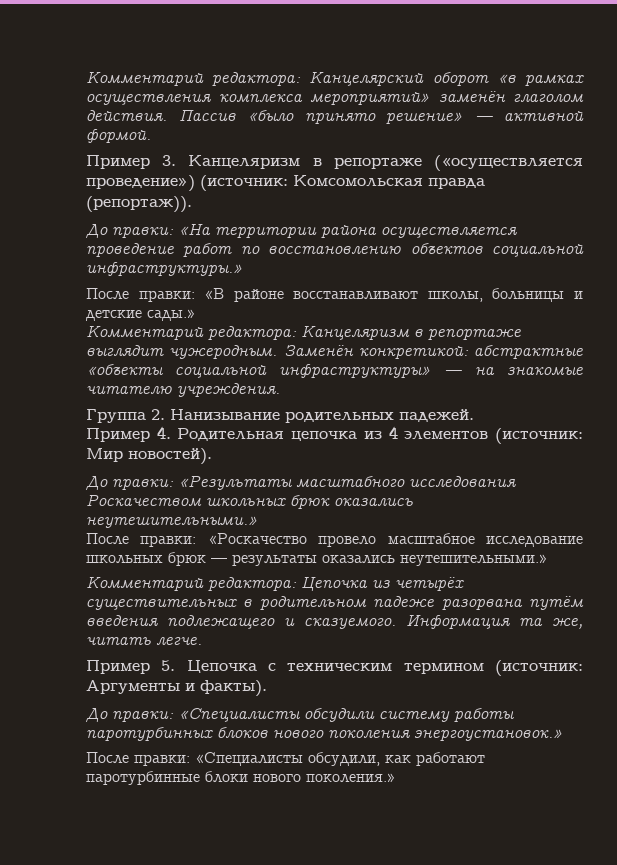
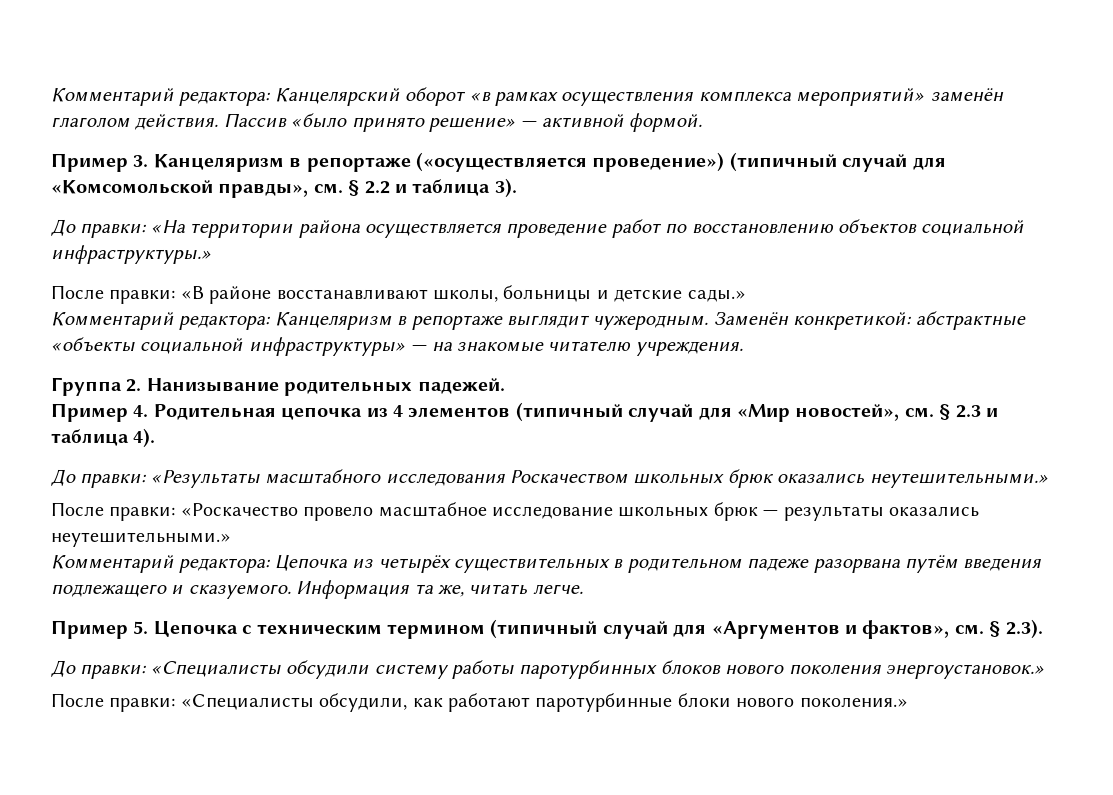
- Пример 3. Канцеляризм в репортаже («осуществляется проведение») (источник: Комсомольская правда (репортаж)).
+ Пример 3. Канцеляризм в репортаже («осуществляется проведение») (типичный случай для «Комсомольской правды», см. § 2.2 и таблица 3).
- Пример 4. Родительная цепочка из 4 элементов (источник: Мир новостей).
+ Пример 4. Родительная цепочка из 4 элементов (типичный случай для «Мир новостей», см. § 2.3 и таблица 4).
- Пример 5. Цепочка с техническим термином (источник: Аргументы и факты).
+ Пример 5. Цепочка с техническим термином (типичный случай для «Аргументов и фактов», см. § 2.3).

